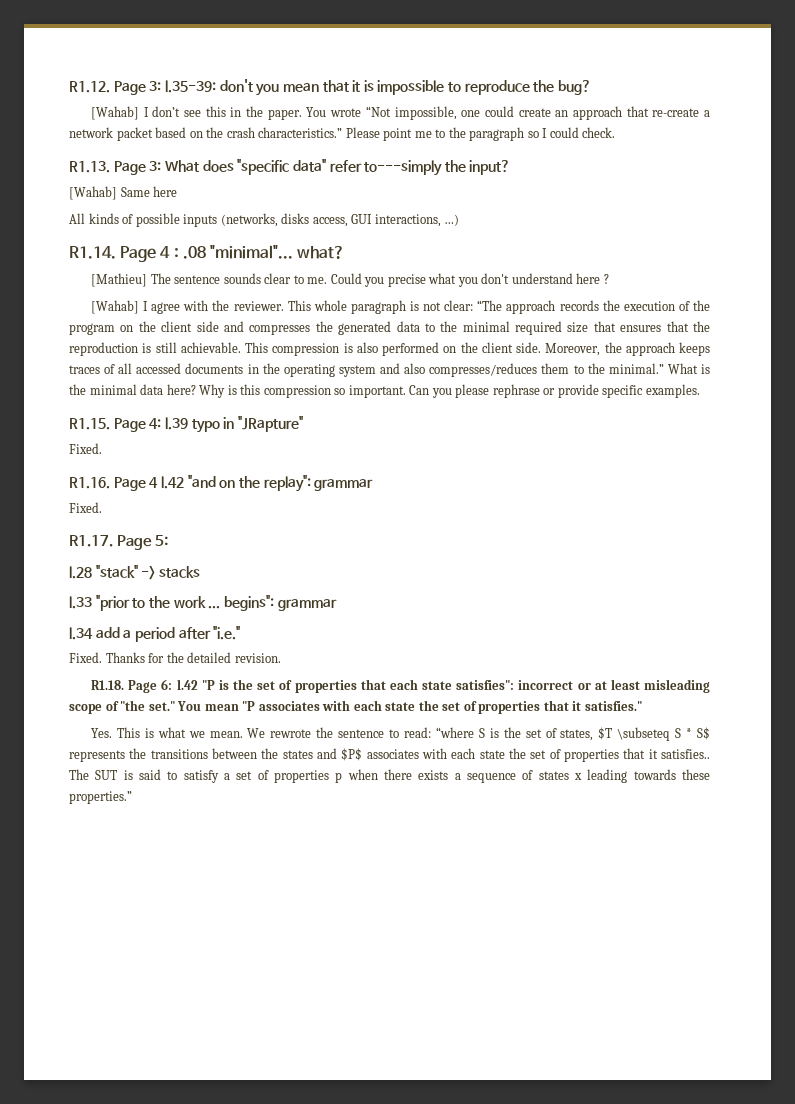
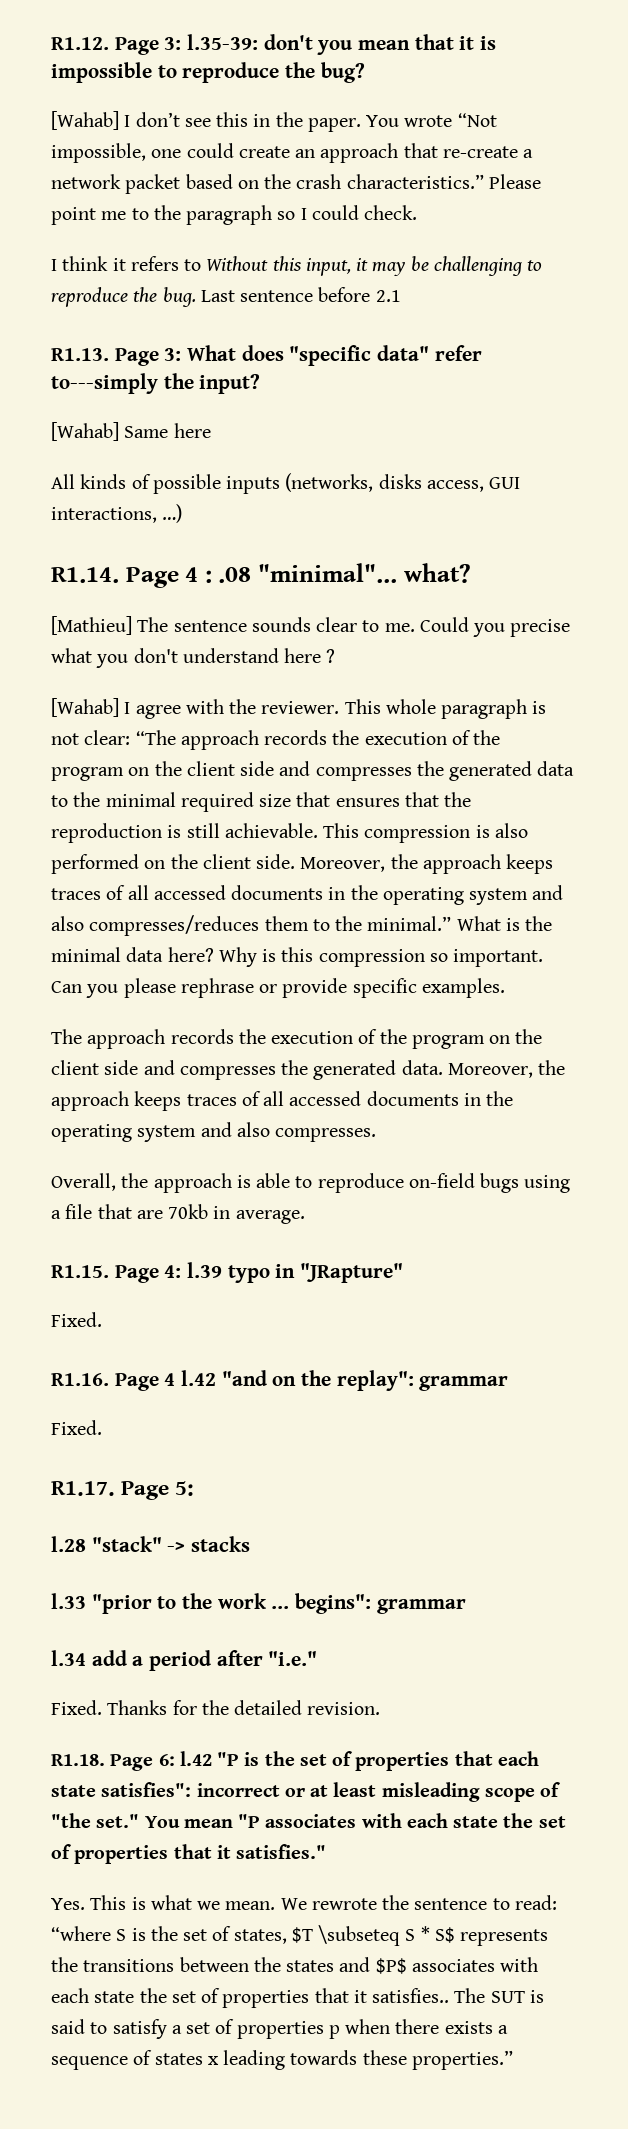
+ I think it refers to Without this input, it may be challenging to reproduce the bug. Last sentence before 2.1
+ The approach records the execution of the program on the client side and compresses the generated data. Moreover, the approach keeps traces of all accessed documents in the operating system and also compresses.
+ Overall, the approach is able to reproduce on-field bugs using a file that are 70kb in average.

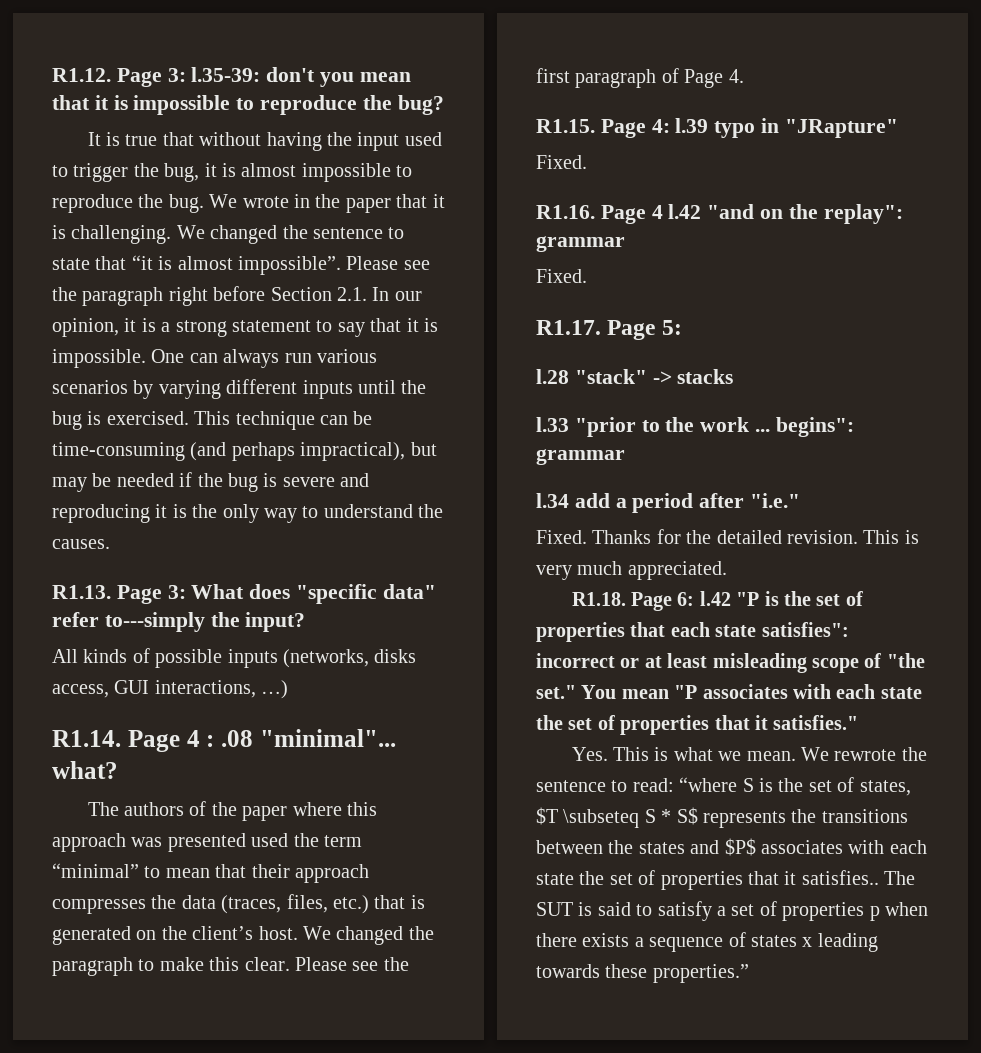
- [Wahab] I don’t see this in the paper. You wrote “Not impossible, one could create an approach that re-create a network packet based on the crash characteristics.” Please point me to the paragraph so I could check.
- I think it refers to Without this input, it may be challenging to reproduce the bug. Last sentence before 2.1
+ It is true that without having the input used to trigger the bug, it is almost impossible to reproduce the bug. We wrote in the paper that it is challenging. We changed the sentence to state that “it is almost impossible”. Please see the paragraph right before Section 2.1. In our opinion, it is a strong statement to say that it is impossible. One can always run various scenarios by varying different inputs until the bug is exercised. This technique can be time-consuming (and perhaps impractical), but may be needed if the bug is severe and reproducing it is the only way to understand the causes.
- [Wahab] Same here
- [Mathieu] The sentence sounds clear to me. Could you precise what you don't understand here ?
- [Wahab] I agree with the reviewer. This whole paragraph is not clear: “The approach records the execution of the program on the client side and compresses the generated data to the minimal required size that ensures that the reproduction is still achievable. This compression is also performed on the client side. Moreover, the approach keeps traces of all accessed documents in the operating system and also compresses/reduces them to the minimal.” What is the minimal data here? Why is this compression so important. Can you please rephrase or provide specific examples.
- The approach records the execution of the program on the client side and compresses the generated data. Moreover, the approach keeps traces of all accessed documents in the operating system and also compresses.
- Overall, the approach is able to reproduce on-field bugs using a file that are 70kb in average.
+ The authors of the paper where this approach was presented used the term “minimal” to mean that their approach compresses the data (traces, files, etc.) that is generated on the client’s host. We changed the paragraph to make this clear. Please see the first paragraph of Page 4.
+ This is very much appreciated.

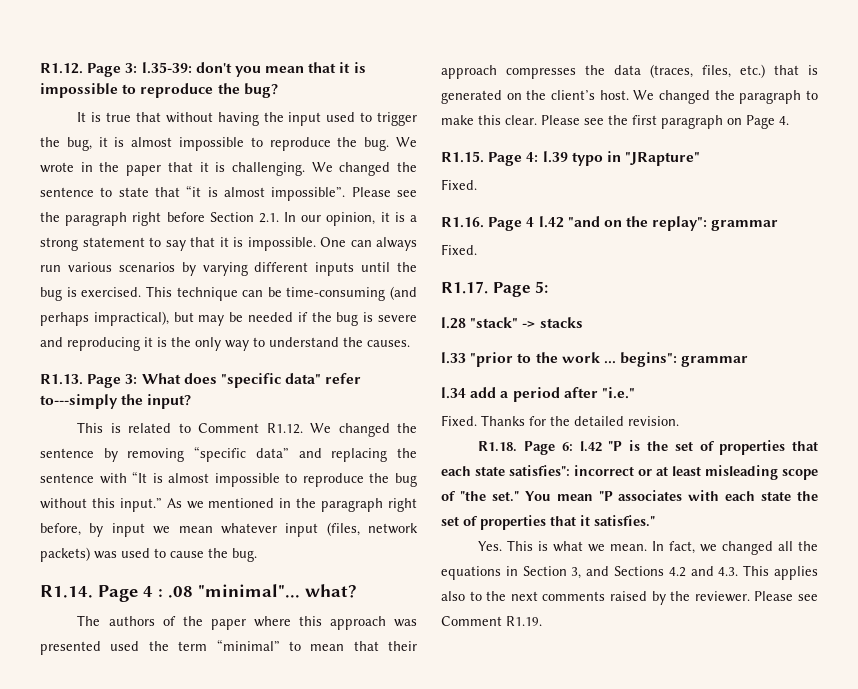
- All kinds of possible inputs (networks, disks access, GUI interactions, …)
+ This is related to Comment R1.12. We changed the sentence by removing “specific data” and replacing the sentence with “It is almost impossible to reproduce the bug without this input.” As we mentioned in the paragraph right before, by input we mean whatever input (files, network packets) was used to cause the bug.
- Please see the first paragraph of Page 4.
+ Please see the first paragraph on Page 4.
- This is very much appreciated.
- We rewrote the sentence to read: “where S is the set of states, $T \subseteq S * S$ represents the transitions between the states and $P$ associates with each state the set of properties that it satisfies.. The SUT is said to satisfy a set of properties p when there exists a sequence of states x leading towards these properties.”
+ In fact, we changed all the equations in Section 3, and Sections 4.2 and 4.3. This applies also to the next comments raised by the reviewer. Please see Comment R1.19.

